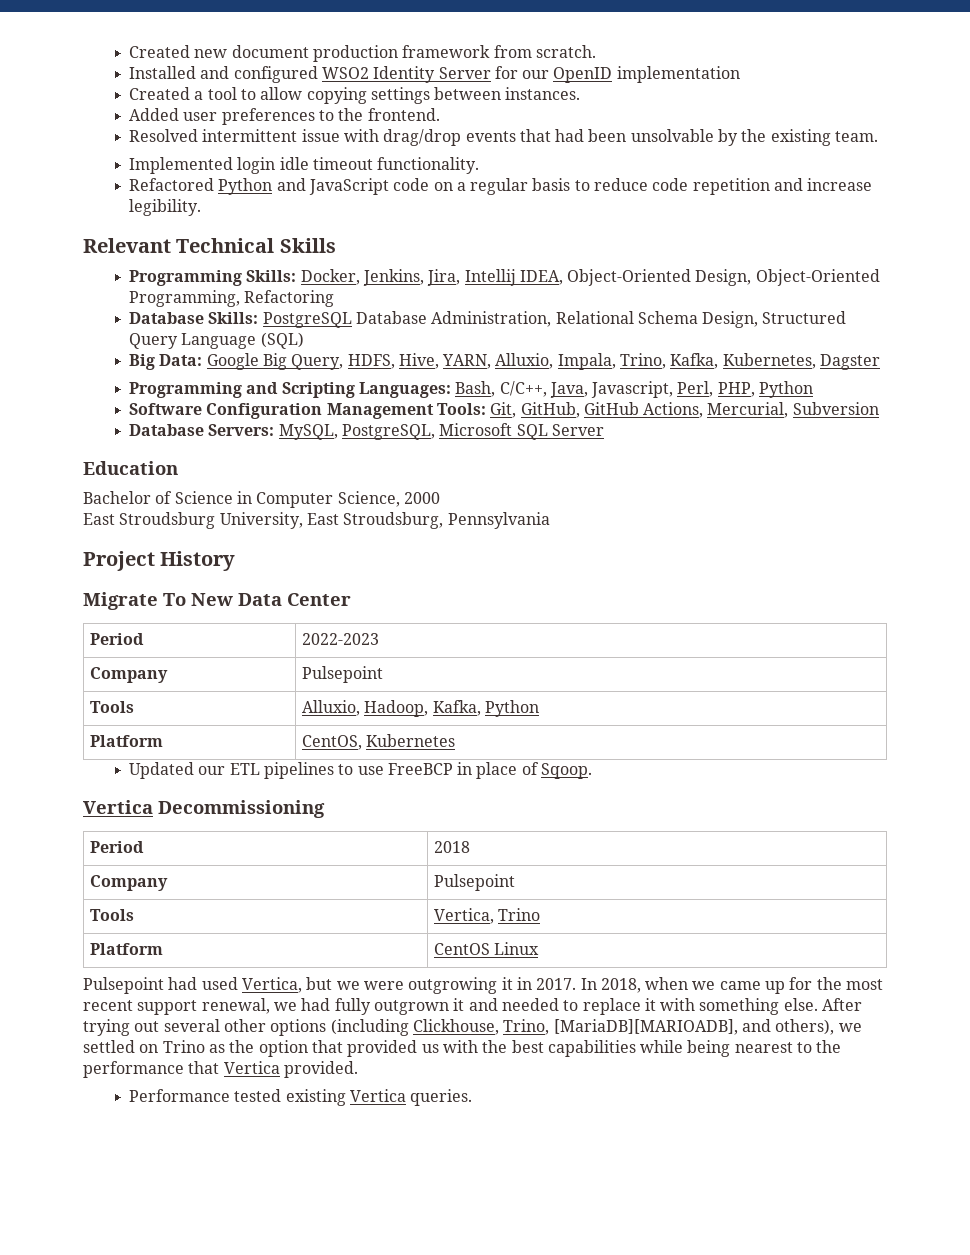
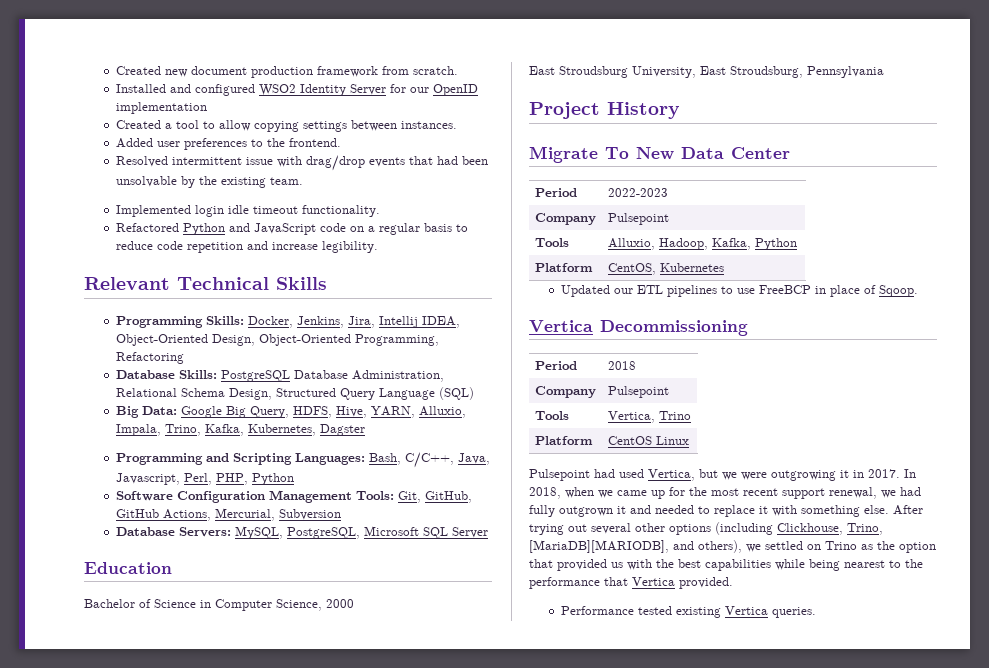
- After trying out several other options (including Clickhouse, Trino, [MariaDB][MARIOADB], and others), we settled on Trino as the option that provided us with the best capabilities while being nearest to the performance that Vertica provided.
+ After trying out several other options (including Clickhouse, Trino, [MariaDB][MARIODB], and others), we settled on Trino as the option that provided us with the best capabilities while being nearest to the performance that Vertica provided.

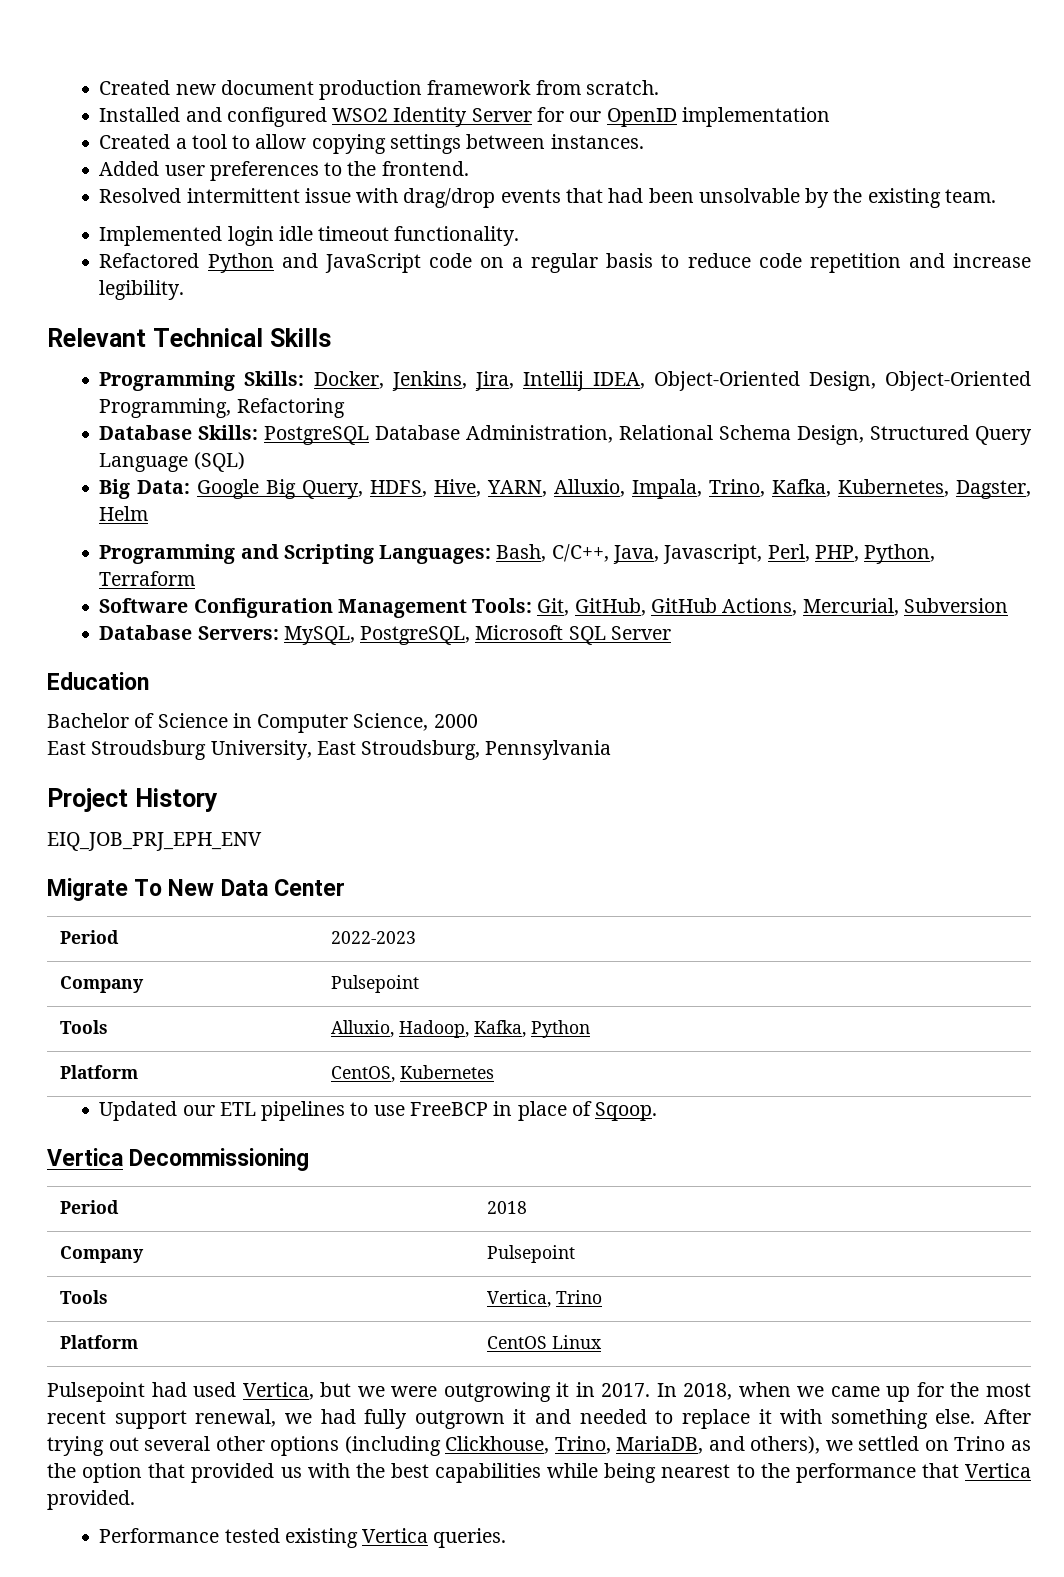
- Big Data: Google Big Query, HDFS, Hive, YARN, Alluxio, Impala, Trino, Kafka, Kubernetes, Dagster
+ Big Data: Google Big Query, HDFS, Hive, YARN, Alluxio, Impala, Trino, Kafka, Kubernetes, Dagster, Helm
- Programming and Scripting Languages: Bash, C/C++, Java, Javascript, Perl, PHP, Python
+ Programming and Scripting Languages: Bash, C/C++, Java, Javascript, Perl, PHP, Python, Terraform
+ EIQ_JOB_PRJ_EPH_ENV
- After trying out several other options (including Clickhouse, Trino, [MariaDB][MARIODB], and others), we settled on Trino as the option that provided us with the best capabilities while being nearest to the performance that Vertica provided.
+ After trying out several other options (including Clickhouse, Trino, MariaDB, and others), we settled on Trino as the option that provided us with the best capabilities while being nearest to the performance that Vertica provided.

